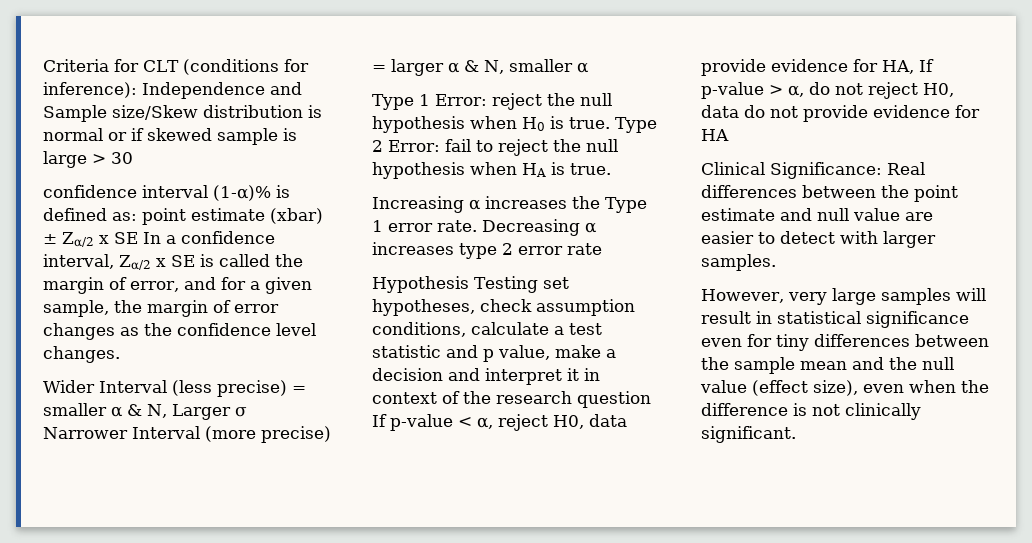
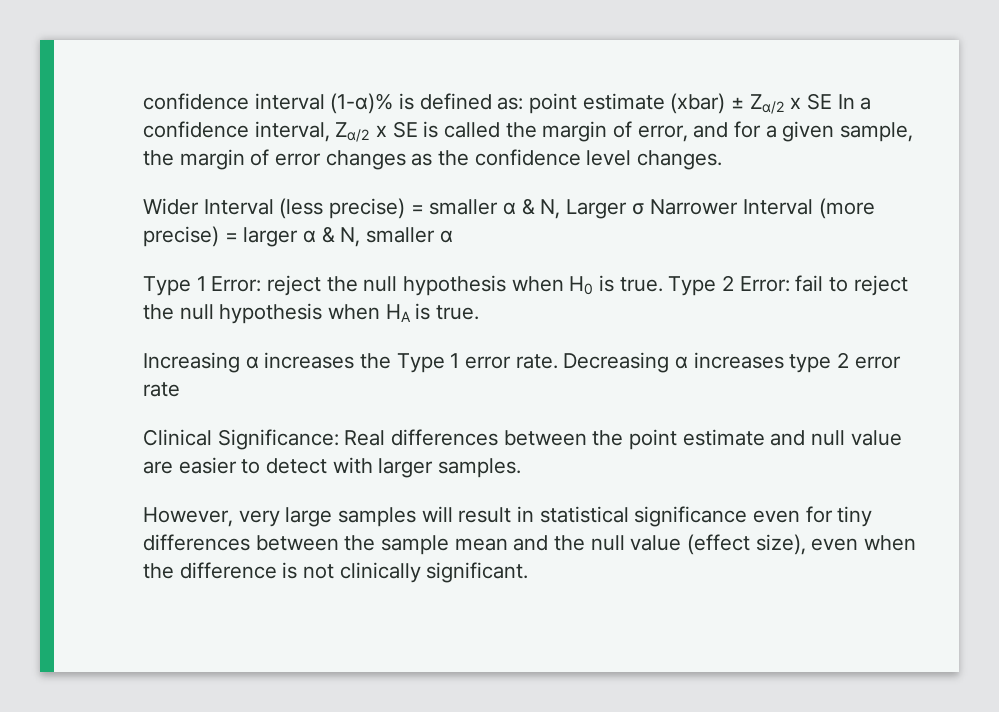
- Criteria for CLT (conditions for inference): Independence and Sample size/Skew distribution is normal or if skewed sample is large > 30
- Hypothesis Testing set hypotheses, check assumption conditions, calculate a test statistic and p value, make a decision and interpret it in context of the research question If p-value < α, reject H0, data provide evidence for HA, If p-value > α, do not reject H0, data do not provide evidence for HA

